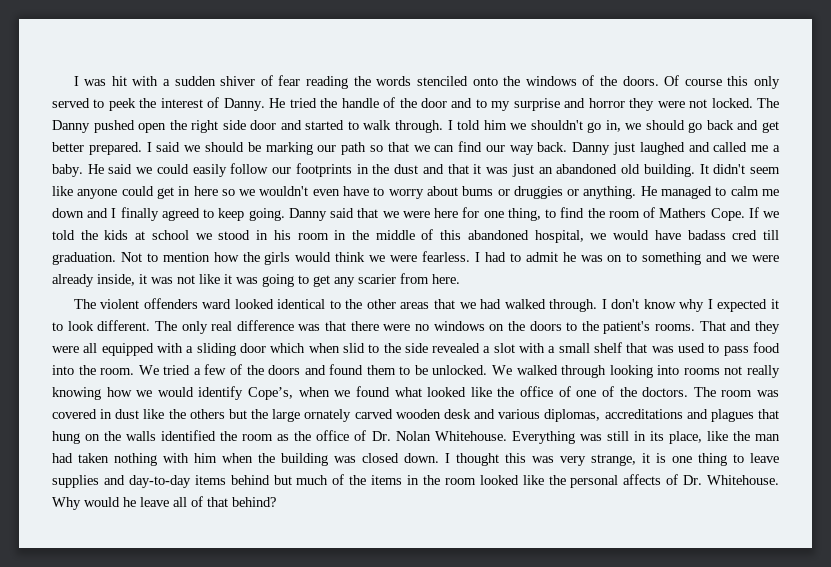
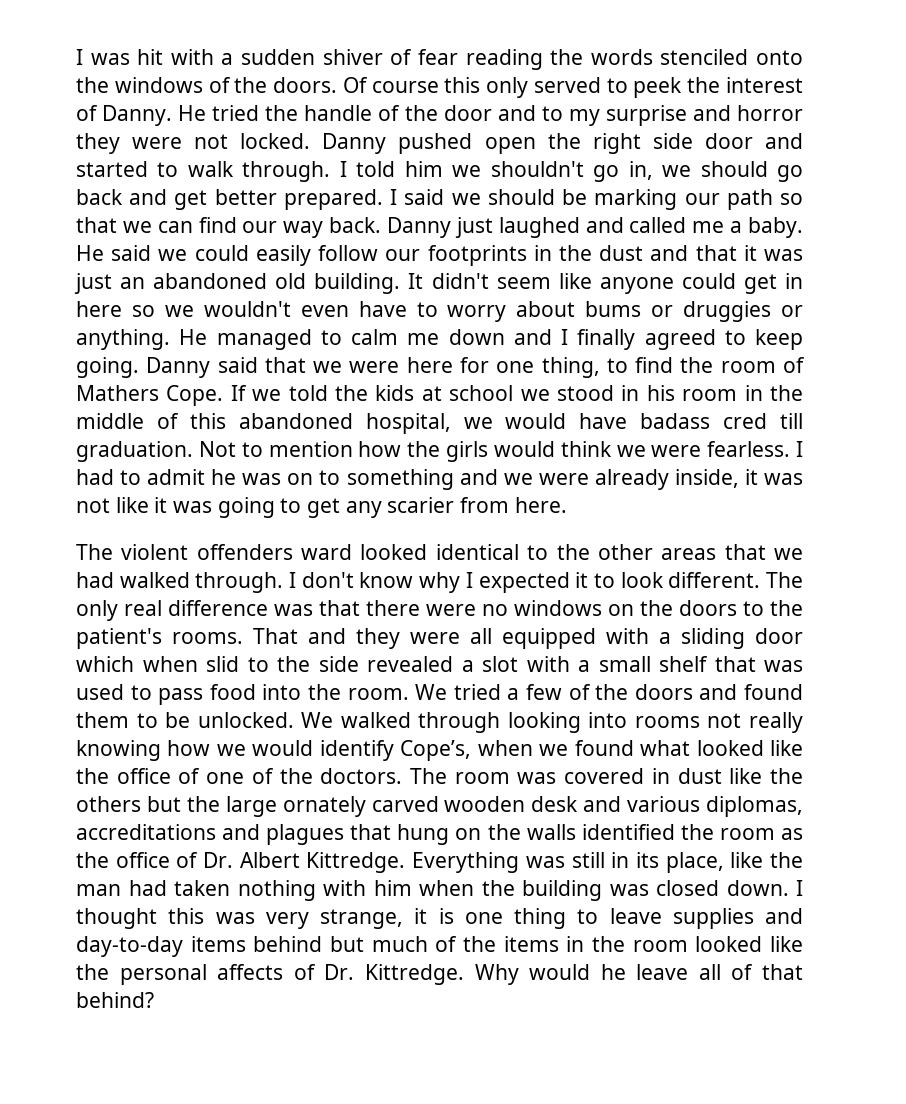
- The Danny pushed open the right side door and started to walk through.
+ Danny pushed open the right side door and started to walk through.
- The room was covered in dust like the others but the large ornately carved wooden desk and various diplomas, accreditations and plagues that hung on the walls identified the room as the office of Dr. Nolan Whitehouse.
+ The room was covered in dust like the others but the large ornately carved wooden desk and various diplomas, accreditations and plagues that hung on the walls identified the room as the office of Dr. Albert Kittredge.
- I thought this was very strange, it is one thing to leave supplies and day-to-day items behind but much of the items in the room looked like the personal affects of Dr. Whitehouse.
+ I thought this was very strange, it is one thing to leave supplies and day-to-day items behind but much of the items in the room looked like the personal affects of Dr. Kittredge.

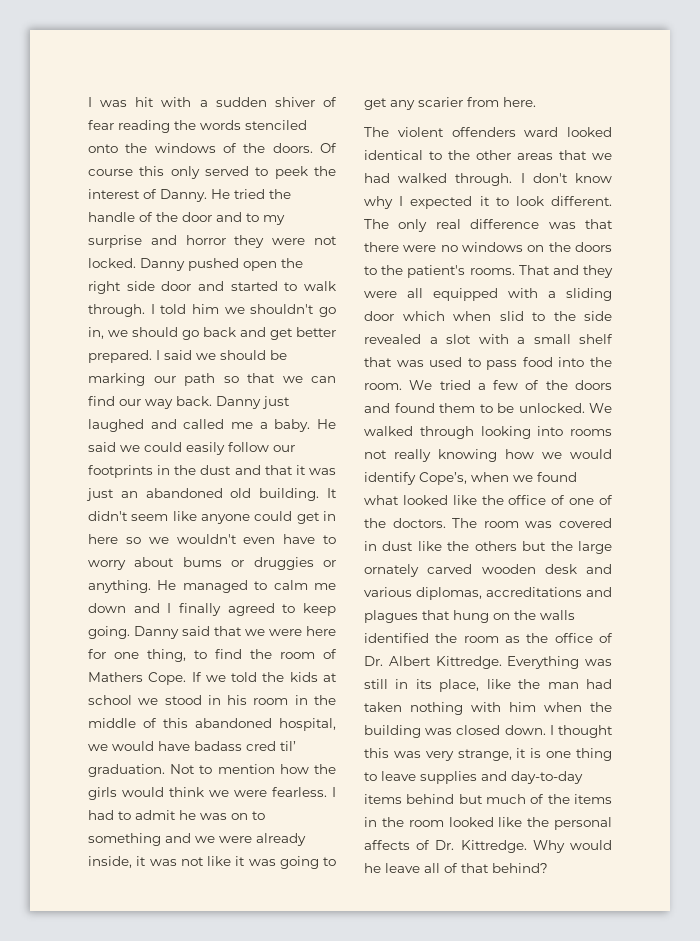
- If we told the kids at school we stood in his room in the middle of this abandoned hospital, we would have badass cred till graduation.
+ If we told the kids at school we stood in his room in the middle of this abandoned hospital, we would have badass cred til’ graduation.

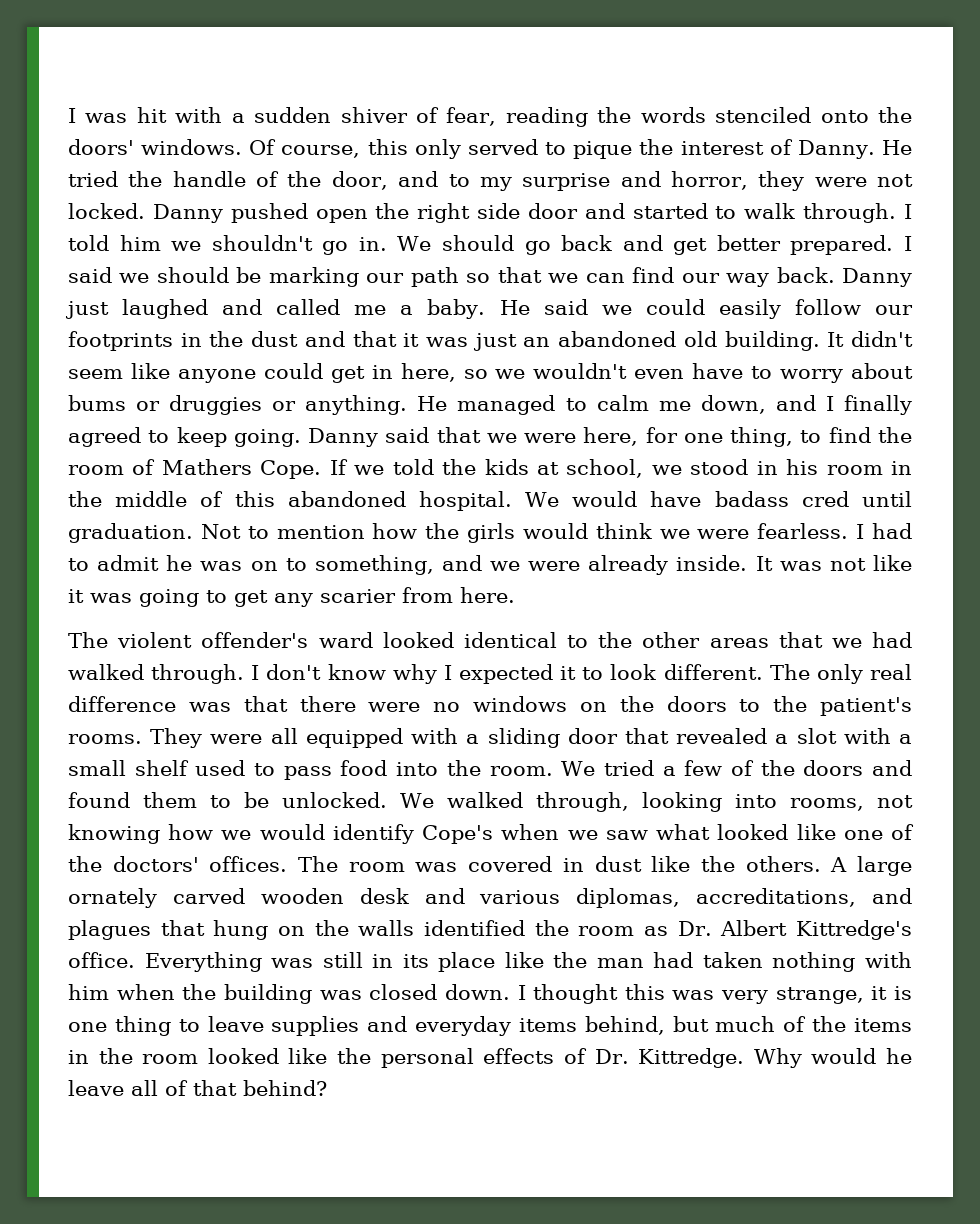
- I was hit with a sudden shiver of fear reading the words stenciled onto the windows of the doors. Of course this only served to peek the interest of Danny.
+ I was hit with a sudden shiver of fear, reading the words stenciled onto the doors' windows. Of course, this only served to pique the interest of Danny.
- He tried the handle of the door and to my surprise and horror they were not locked.
+ He tried the handle of the door, and to my surprise and horror, they were not locked.
- I told him we shouldn't go in, we should go back and get better prepared.
+ I told him we shouldn't go in. We should go back and get better prepared.
- It didn't seem like anyone could get in here so we wouldn't even have to worry about bums or druggies or anything.
+ It didn't seem like anyone could get in here, so we wouldn't even have to worry about bums or druggies or anything.
- He managed to calm me down and I finally agreed to keep going.
+ He managed to calm me down, and I finally agreed to keep going.
- Danny said that we were here for one thing, to find the room of Mathers Cope.
+ Danny said that we were here, for one thing, to find the room of Mathers Cope.
- If we told the kids at school we stood in his room in the middle of this abandoned hospital, we would have badass cred til’ graduation.
+ If we told the kids at school, we stood in his room in the middle of this abandoned hospital. We would have badass cred until graduation.
- I had to admit he was on to something and we were already inside, it was not like it was going to get any scarier from here.
+ I had to admit he was on to something, and we were already inside. It was not like it was going to get any scarier from here.
- The violent offenders ward looked identical to the other areas that we had walked through.
+ The violent offender's ward looked identical to the other areas that we had walked through.
- That and they were all equipped with a sliding door which when slid to the side revealed a slot with a small shelf that was used to pass food into the room.
+ They were all equipped with a sliding door that revealed a slot with a small shelf used to pass food into the room.
- We walked through looking into rooms not really knowing how we would identify Cope’s, when we found what looked like the office of one of the doctors.
+ We walked through, looking into rooms, not knowing how we would identify Cope's when we saw what looked like one of the doctors' offices.
- The room was covered in dust like the others but the large ornately carved wooden desk and various diplomas, accreditations and plagues that hung on the walls identified the room as the office of Dr. Albert Kittredge.
+ The room was covered in dust like the others. A large ornately carved wooden desk and various diplomas, accreditations, and plagues that hung on the walls identified the room as Dr. Albert Kittredge's office.
- Everything was still in its place, like the man had taken nothing with him when the building was closed down.
+ Everything was still in its place like the man had taken nothing with him when the building was closed down.
- I thought this was very strange, it is one thing to leave supplies and day-to-day items behind but much of the items in the room looked like the personal affects of Dr. Kittredge.
+ I thought this was very strange, it is one thing to leave supplies and everyday items behind, but much of the items in the room looked like the personal effects of Dr. Kittredge.

